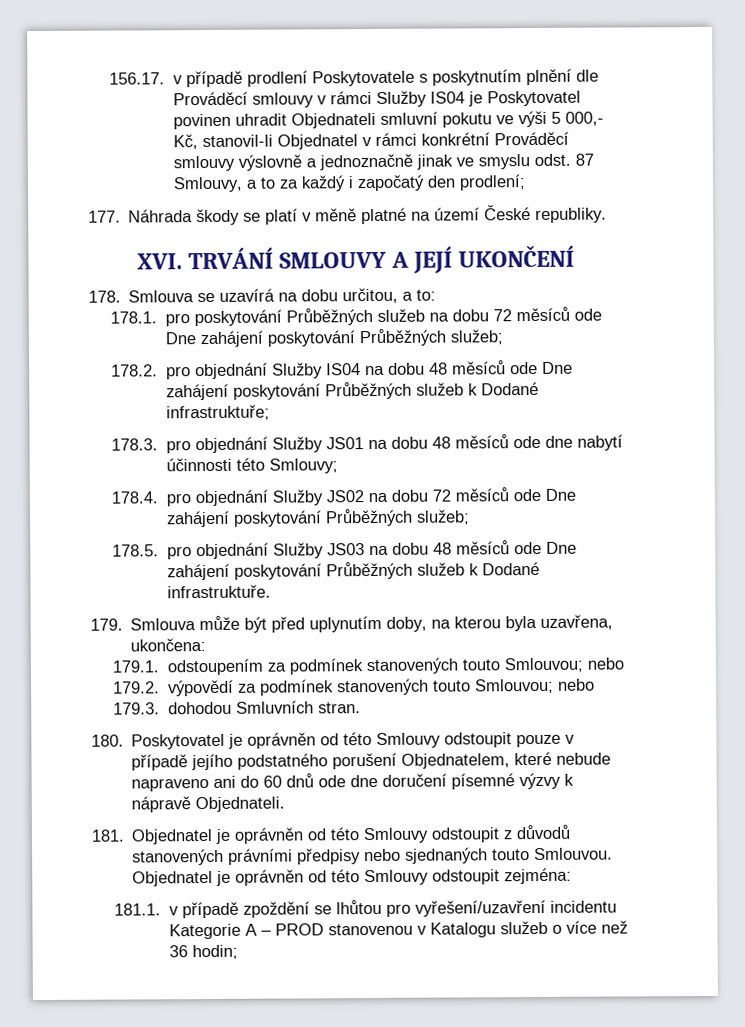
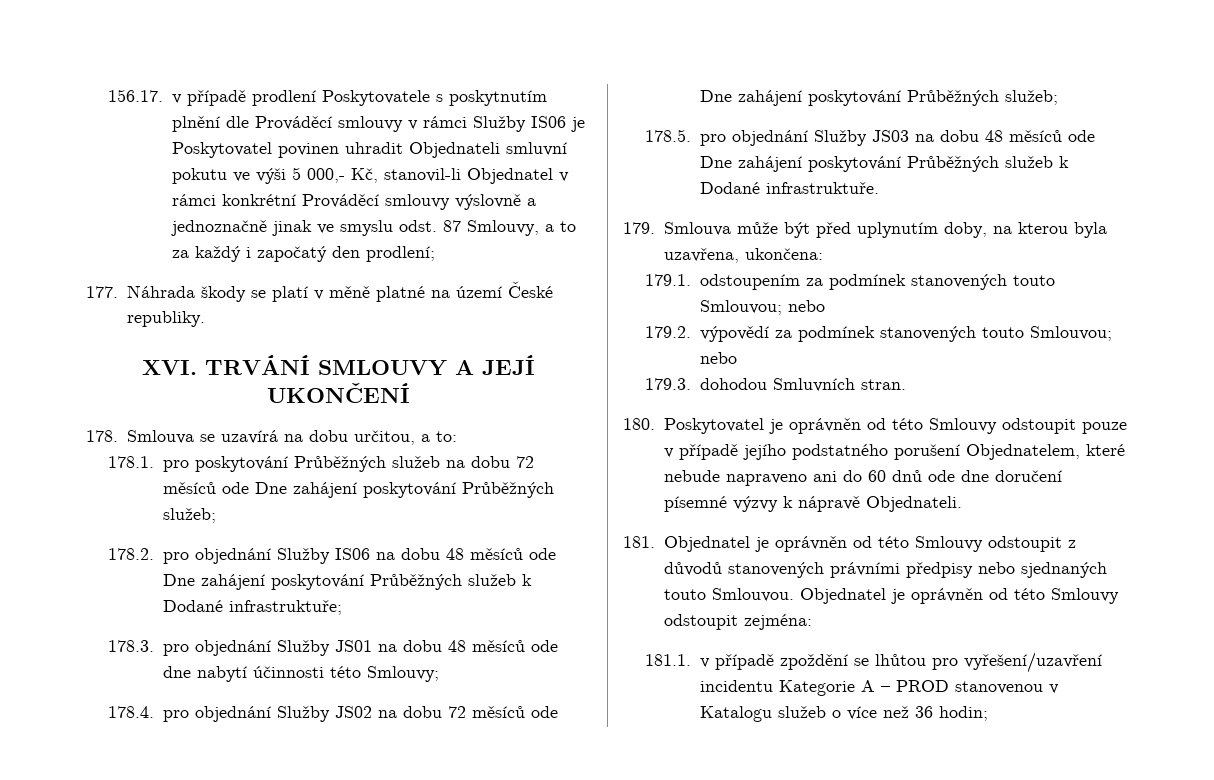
- 156.17. v případě prodlení Poskytovatele s poskytnutím plnění dle Prováděcí smlouvy v rámci Služby IS04 je Poskytovatel povinen uhradit Objednateli smluvní pokutu ve výši 5 000,- Kč, stanovil-li Objednatel v rámci konkrétní Prováděcí smlouvy výslovně a jednoznačně jinak ve smyslu odst. 87 Smlouvy, a to za každý i započatý den prodlení;
+ 156.17. v případě prodlení Poskytovatele s poskytnutím plnění dle Prováděcí smlouvy v rámci Služby IS06 je Poskytovatel povinen uhradit Objednateli smluvní pokutu ve výši 5 000,- Kč, stanovil-li Objednatel v rámci konkrétní Prováděcí smlouvy výslovně a jednoznačně jinak ve smyslu odst. 87 Smlouvy, a to za každý i započatý den prodlení;
- 178.2. pro objednání Služby IS04 na dobu 48 měsíců ode Dne zahájení poskytování Průběžných služeb k Dodané infrastruktuře;
+ 178.2. pro objednání Služby IS06 na dobu 48 měsíců ode Dne zahájení poskytování Průběžných služeb k Dodané infrastruktuře;

